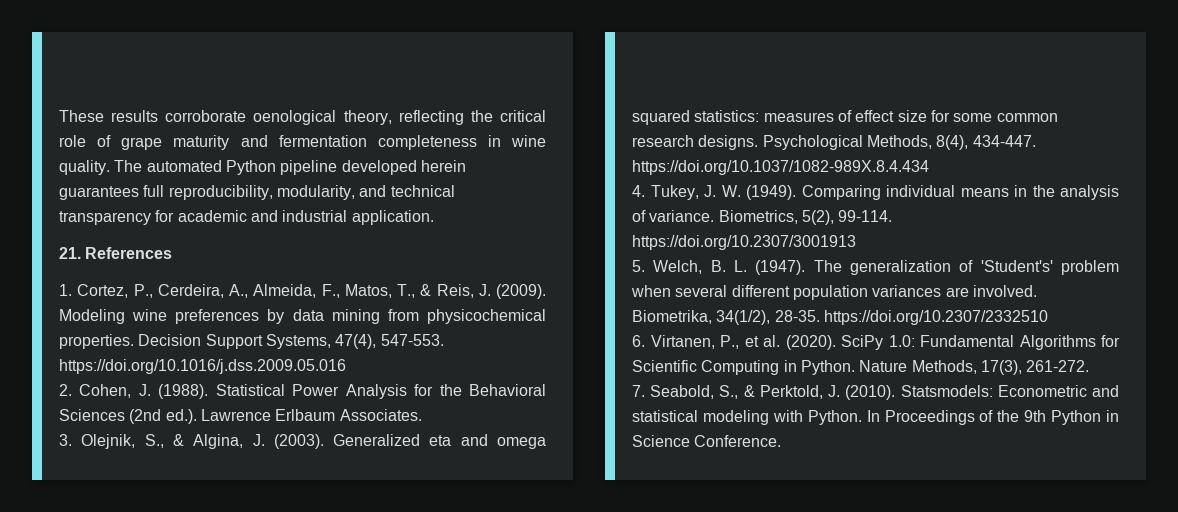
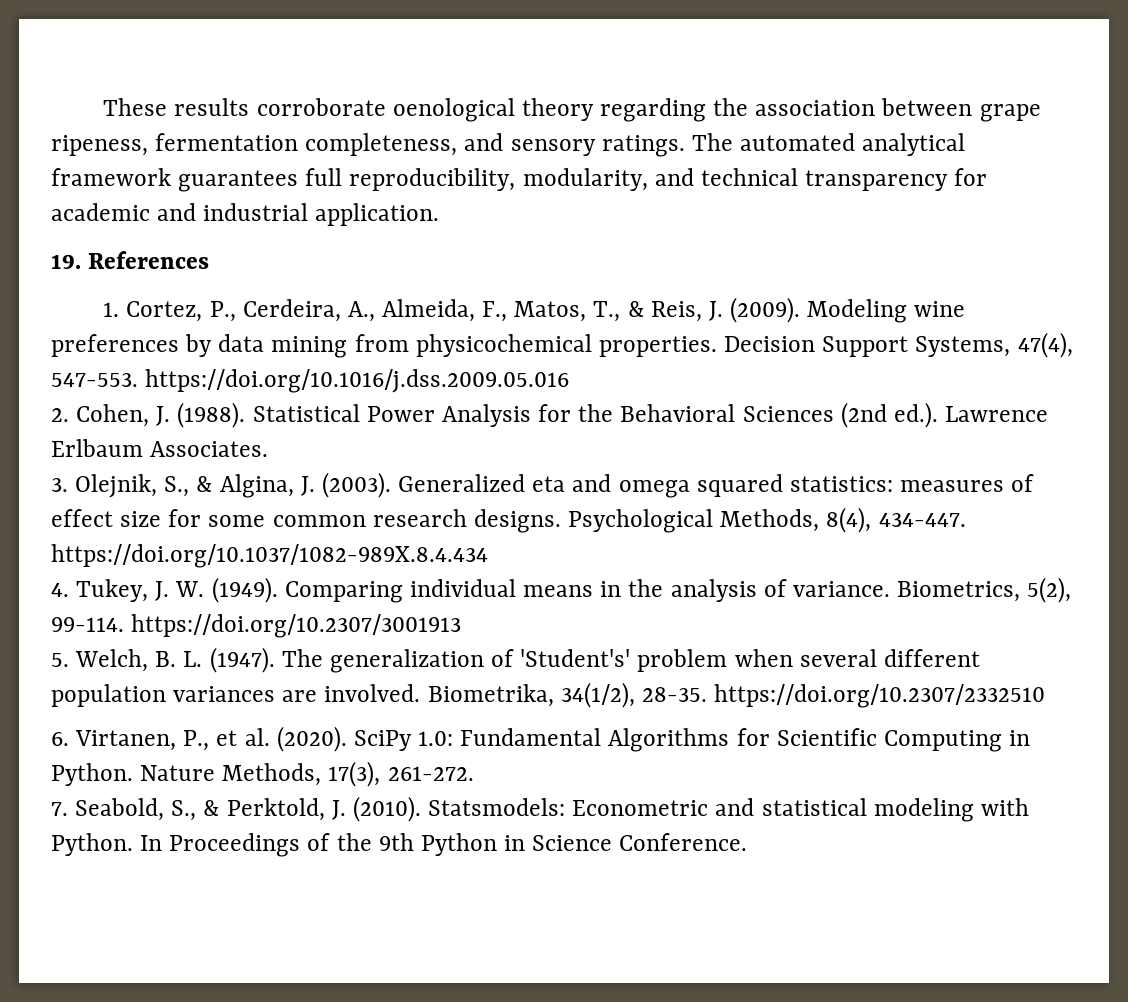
- These results corroborate oenological theory, reflecting the critical role of grape maturity and fermentation completeness in wine quality. The automated Python pipeline developed herein guarantees full reproducibility, modularity, and technical transparency for academic and industrial application.
+ These results corroborate oenological theory regarding the association between grape ripeness, fermentation completeness, and sensory ratings. The automated analytical framework guarantees full reproducibility, modularity, and technical transparency for academic and industrial application.
- 21. References
+ 19. References

